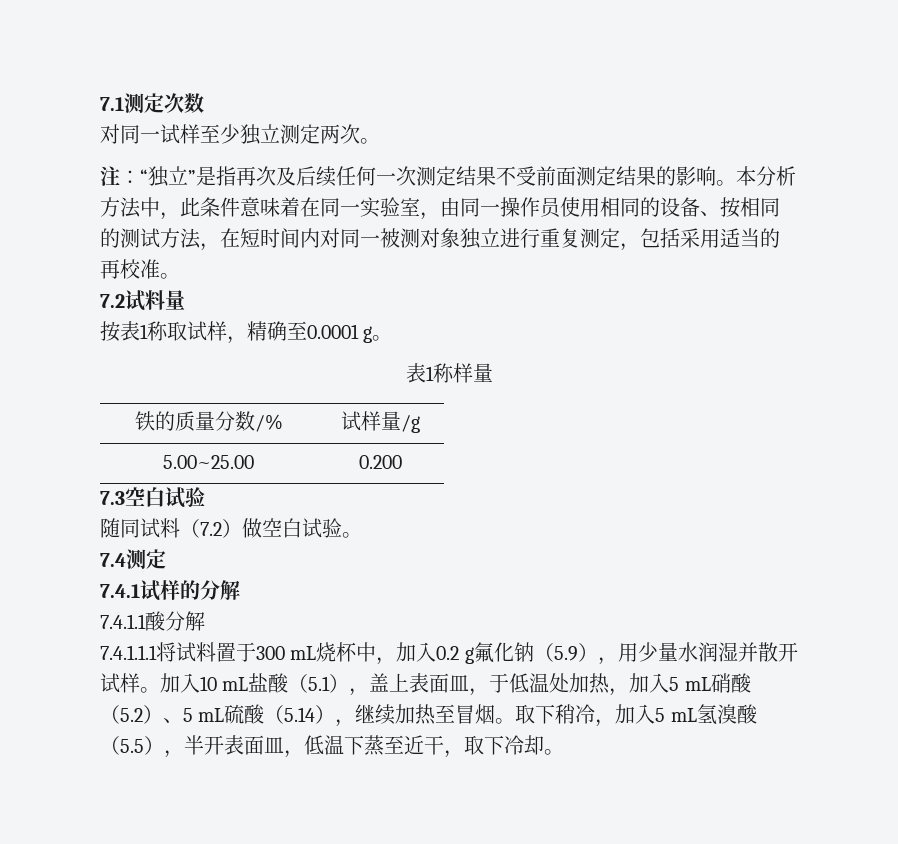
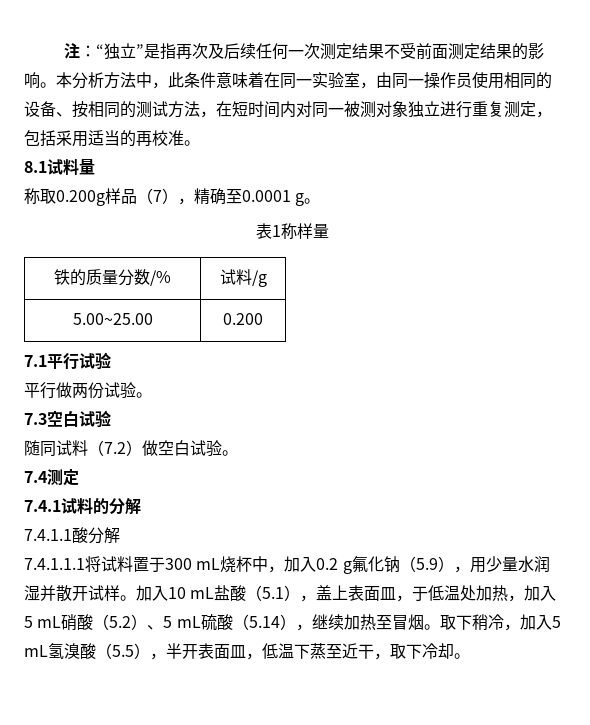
- 7.1测定次数
- 对同一试样至少独立测定两次。
- 7.2试料量
+ 8.1试料量
- 按表1称取试样，精确至0.0001 g。
+ 称取0.200g样品（7），精确至0.0001 g。
- 铁的质量分数/% | 试样量/g
+ 铁的质量分数/% | 试料/g
+ 7.1平行试验
+ 平行做两份试验。
- 7.4.1试样的分解
+ 7.4.1试料的分解

